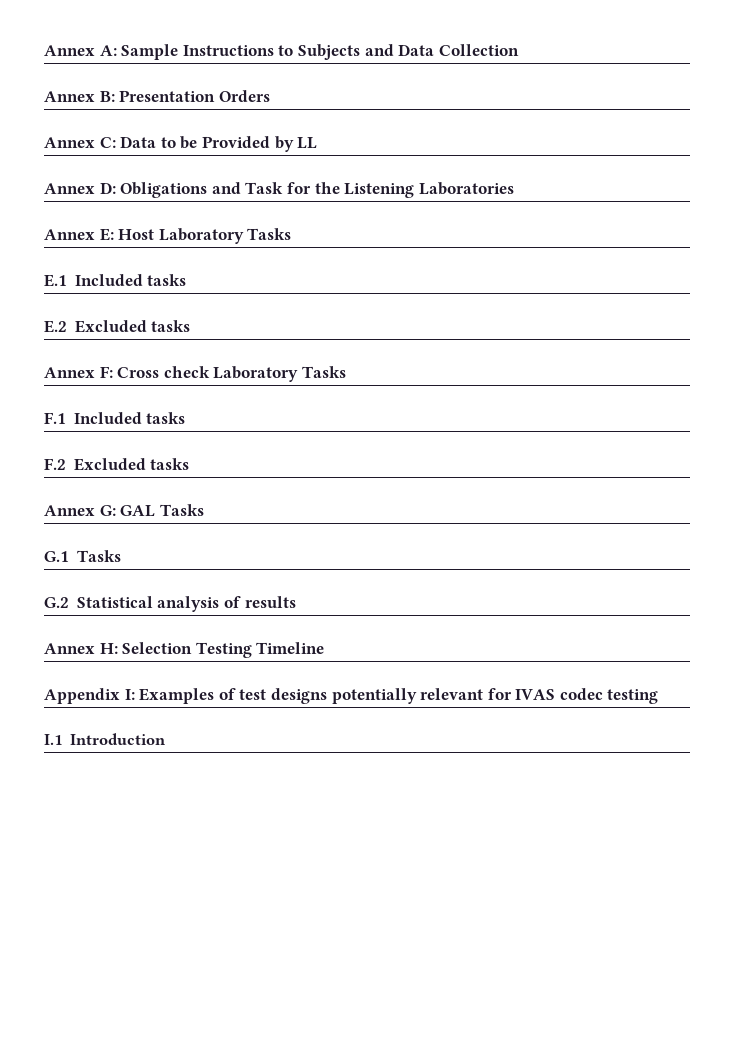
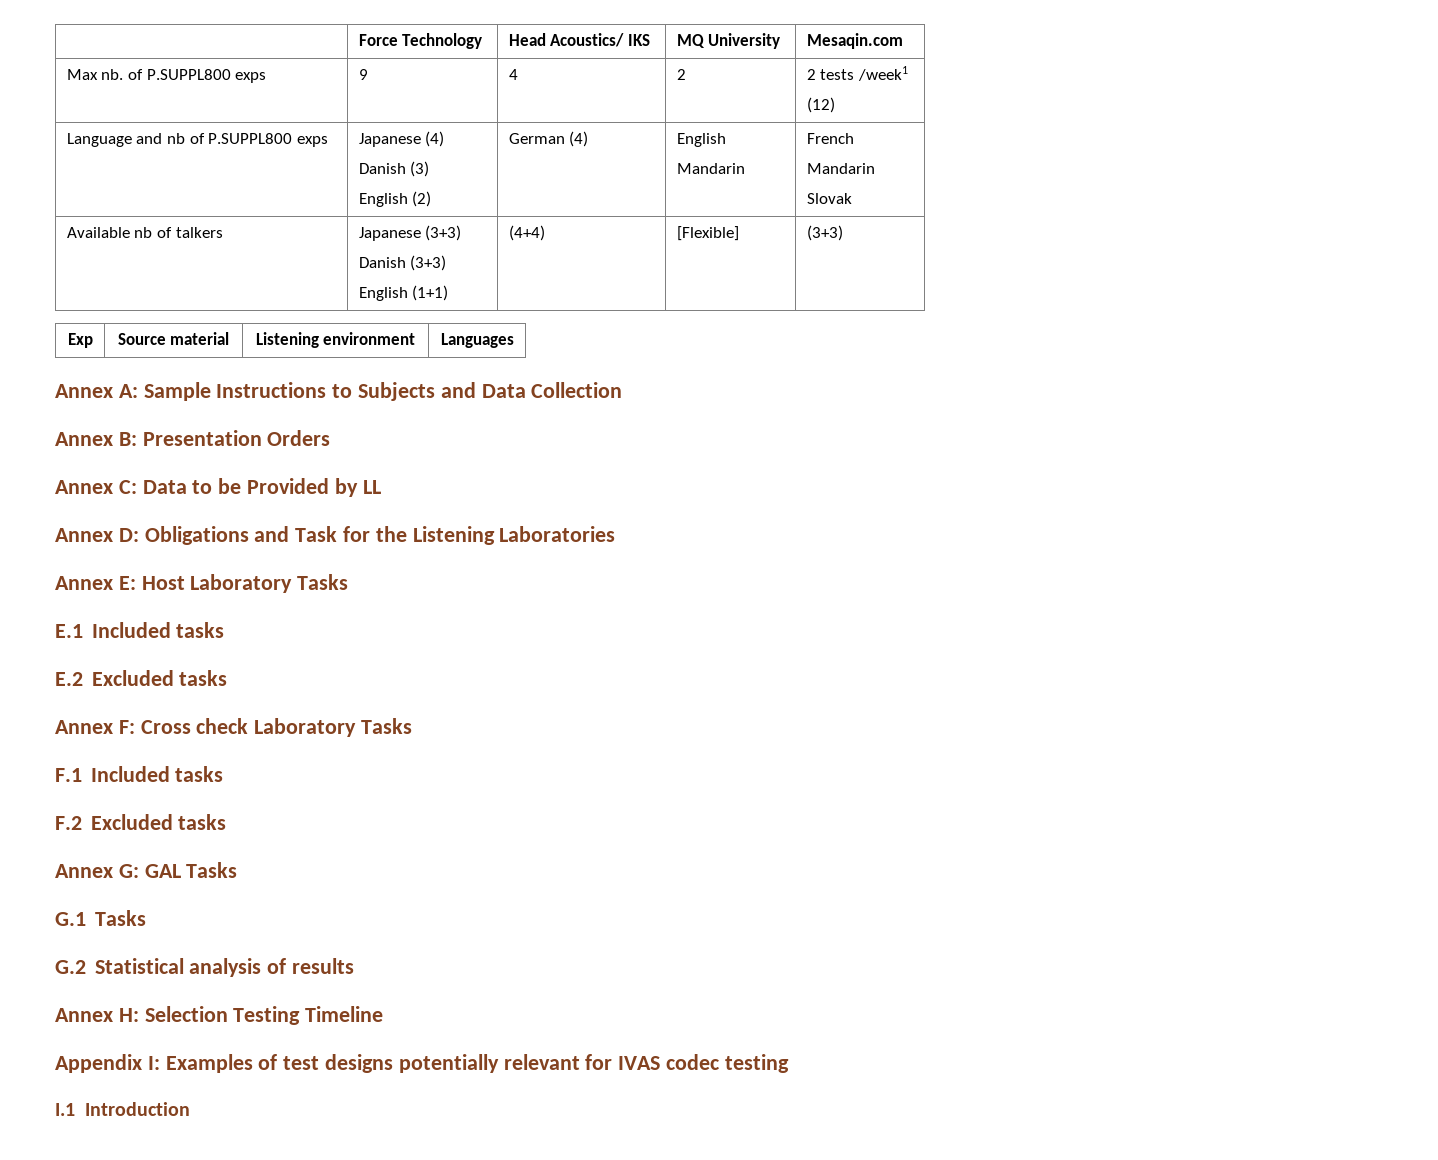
+ | Force Technology | Head Acoustics/ IKS | MQ University | Mesaqin.com
+ Max nb. of P.SUPPL800 exps | 9 | 4 | 2 | 2 tests /week1
+ (12)
+ Language and nb of P.SUPPL800 exps | Japanese (4)
+ Danish (3)
+ English (2) | German (4) | English
+ Mandarin | French
+ Mandarin
+ Slovak
+ Available nb of talkers | Japanese (3+3)
+ Danish (3+3)
+ English (1+1) | (4+4) | [Flexible] | (3+3)
+ Exp | Source material | Listening environment | Languages

